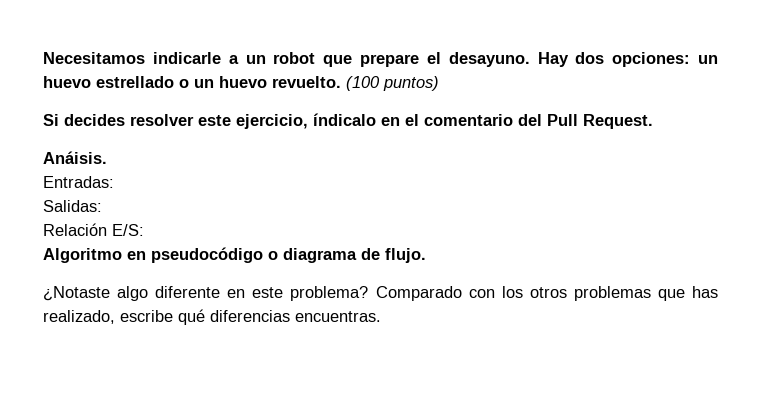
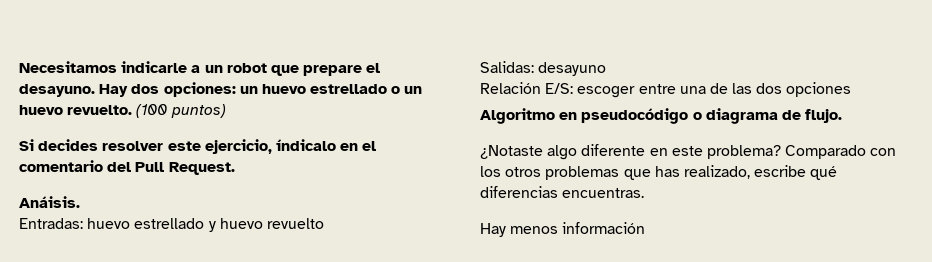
- Entradas:
+ Entradas: huevo estrellado y huevo revuelto
- Salidas:
+ Salidas: desayuno
- Relación E/S:
+ Relación E/S: escoger entre una de las dos opciones
+ Hay menos información

